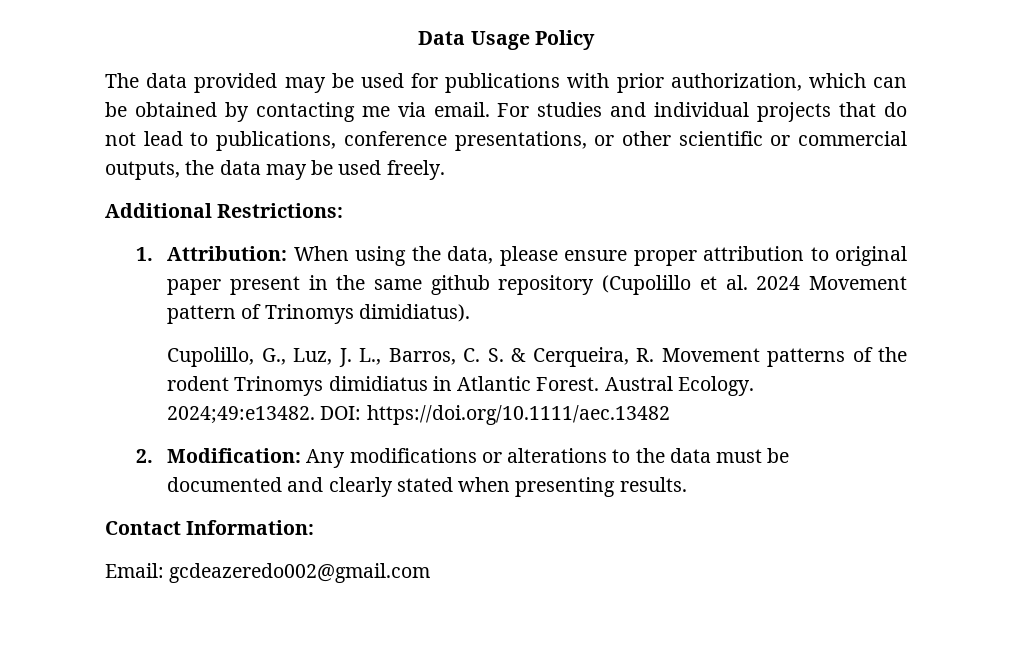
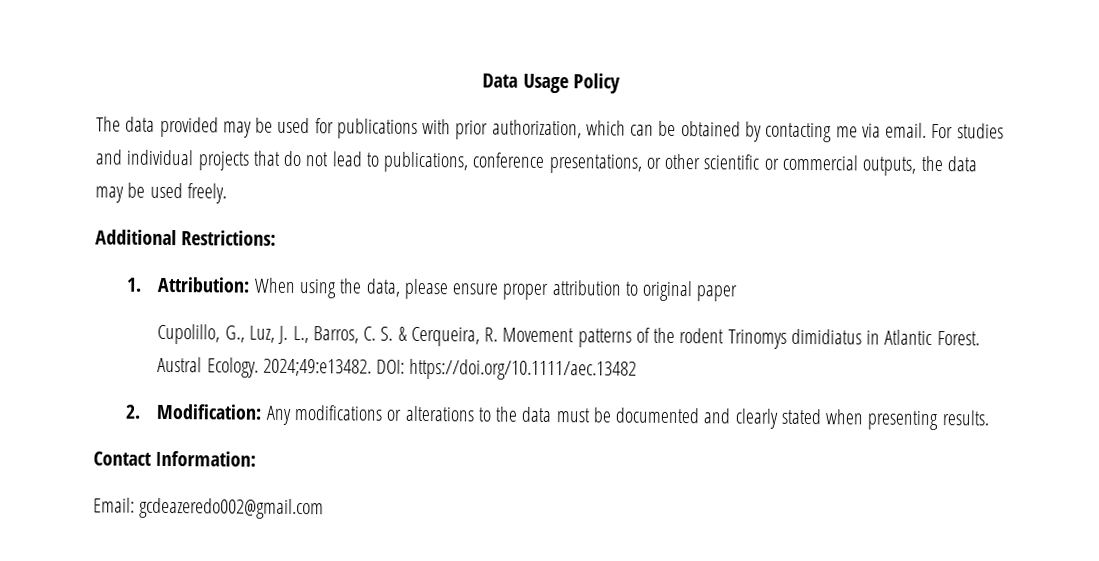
- 1. Attribution: When using the data, please ensure proper attribution to original paper present in the same github repository (Cupolillo et al. 2024 Movement pattern of Trinomys dimidiatus).
+ 1. Attribution: When using the data, please ensure proper attribution to original paper

